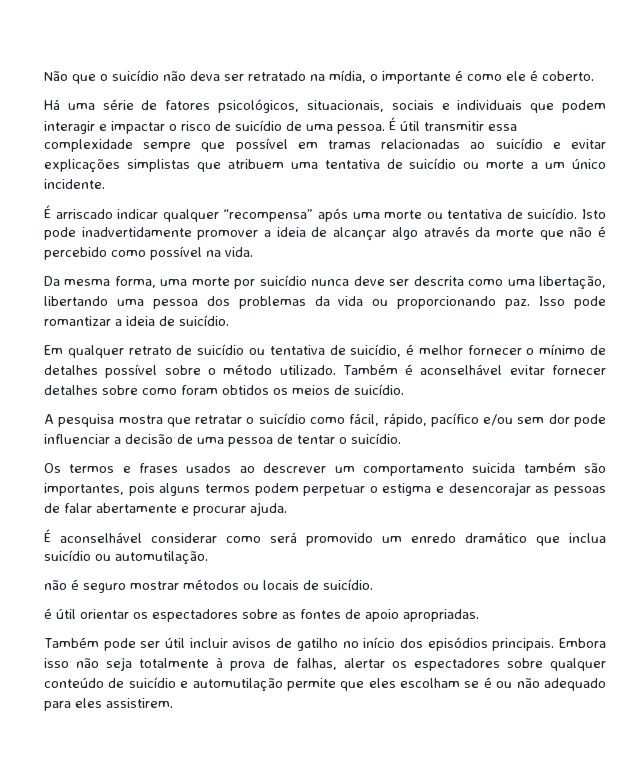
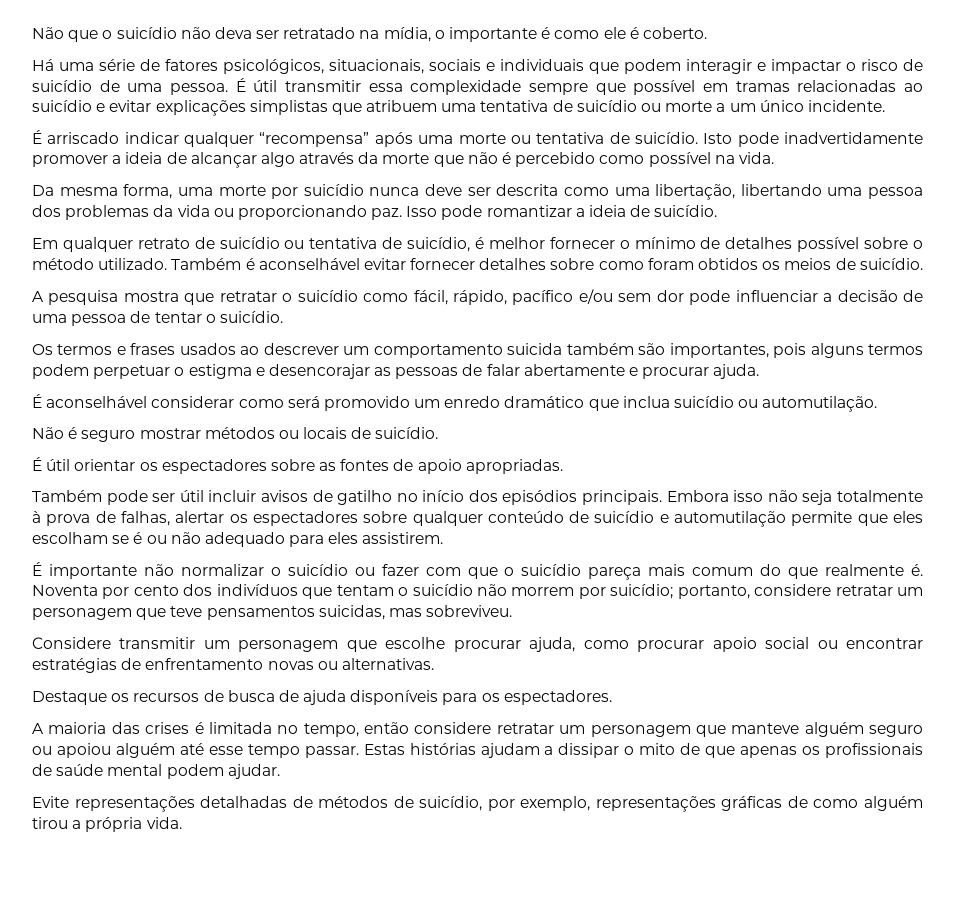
- não é seguro mostrar métodos ou locais de suicídio.
+ Não é seguro mostrar métodos ou locais de suicídio.
- é útil orientar os espectadores sobre as fontes de apoio apropriadas.
+ É útil orientar os espectadores sobre as fontes de apoio apropriadas.
+ É importante não normalizar o suicídio ou fazer com que o suicídio pareça mais comum do que realmente é. Noventa por cento dos indivíduos que tentam o suicídio não morrem por suicídio; portanto, considere retratar um personagem que teve pensamentos suicidas, mas sobreviveu.
+ Considere transmitir um personagem que escolhe procurar ajuda, como procurar apoio social ou encontrar estratégias de enfrentamento novas ou alternativas.
+ Destaque os recursos de busca de ajuda disponíveis para os espectadores.
+ A maioria das crises é limitada no tempo, então considere retratar um personagem que manteve alguém seguro ou apoiou alguém até esse tempo passar. Estas histórias ajudam a dissipar o mito de que apenas os profissionais de saúde mental podem ajudar.
+ Evite representações detalhadas de métodos de suicídio, por exemplo, representações gráficas de como alguém tirou a própria vida.

